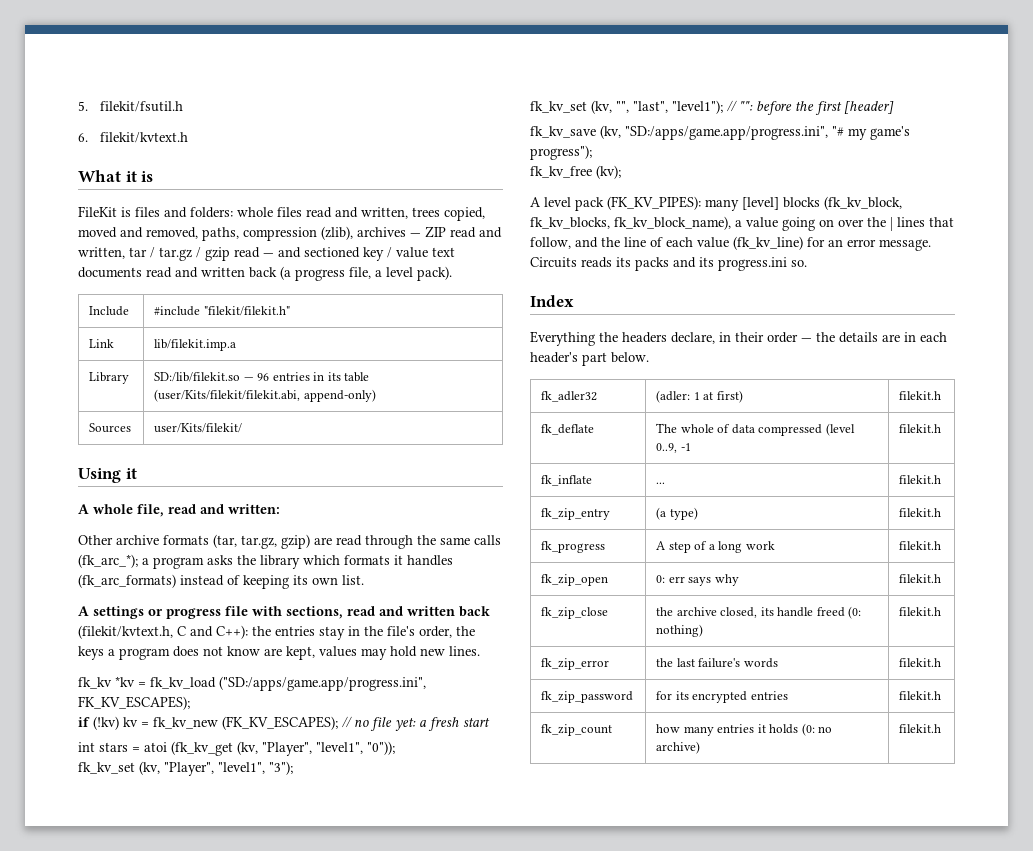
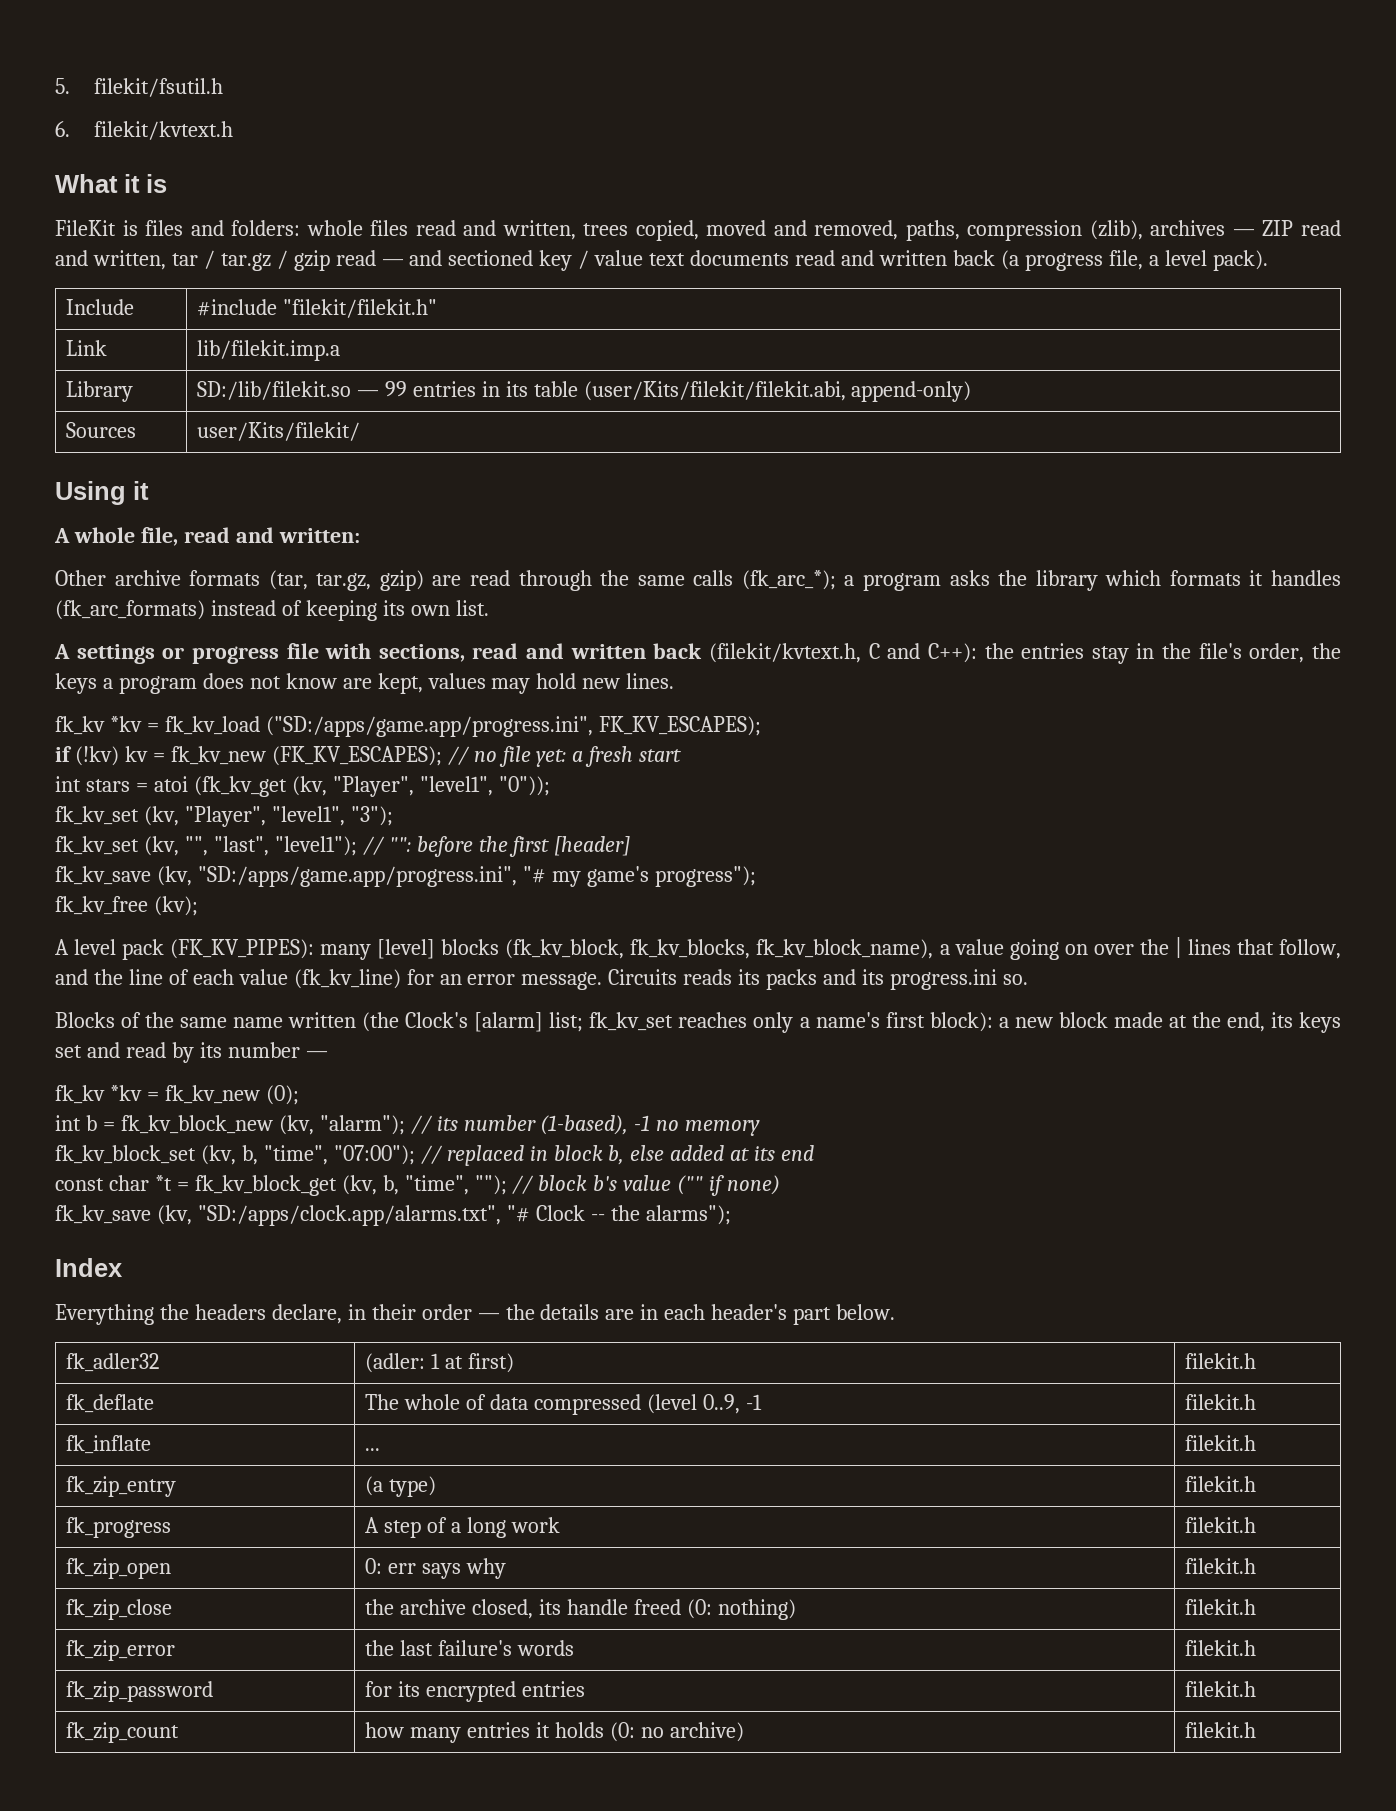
- Library | SD:/lib/filekit.so — 96 entries in its table (user/Kits/filekit/filekit.abi, append-only)
+ Library | SD:/lib/filekit.so — 99 entries in its table (user/Kits/filekit/filekit.abi, append-only)
+ Blocks of the same name written (the Clock's [alarm] list; fk_kv_set reaches only a name's first block): a new block made at the end, its keys set and read by its number —
+ fk_kv *kv = fk_kv_new (0);
+ int b = fk_kv_block_new (kv, "alarm"); // its number (1-based), -1 no memory
+ fk_kv_block_set (kv, b, "time", "07:00"); // replaced in block b, else added at its end
+ const char *t = fk_kv_block_get (kv, b, "time", ""); // block b's value ("" if none)
+ fk_kv_save (kv, "SD:/apps/clock.app/alarms.txt", "# Clock -- the alarms");

